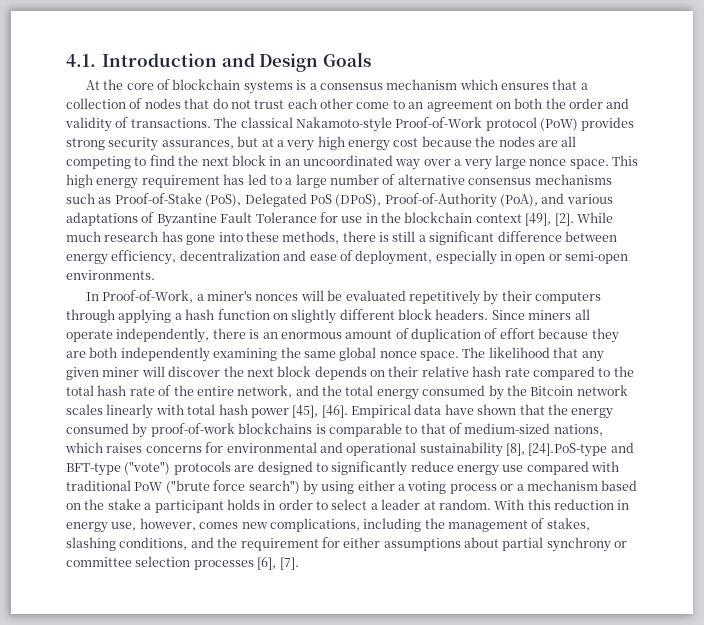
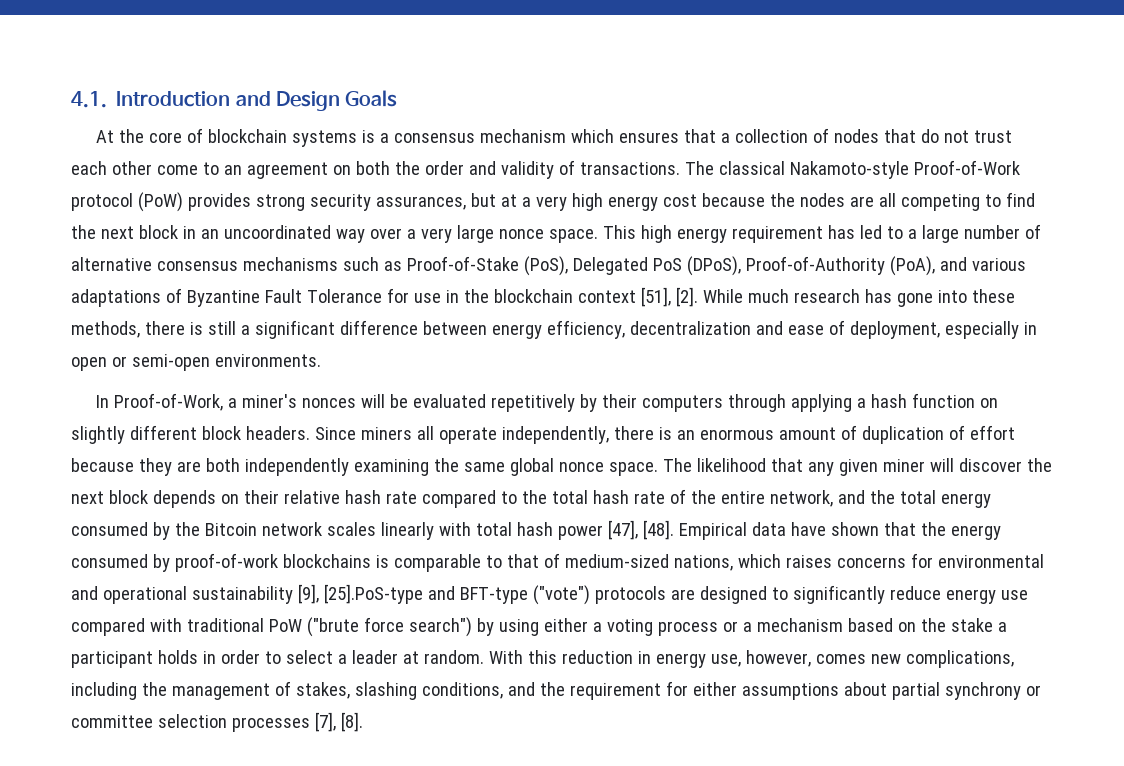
- This high energy requirement has led to a large number of alternative consensus mechanisms such as Proof-of-Stake (PoS), Delegated PoS (DPoS), Proof-of-Authority (PoA), and various adaptations of Byzantine Fault Tolerance for use in the blockchain context [49], [2].
+ This high energy requirement has led to a large number of alternative consensus mechanisms such as Proof-of-Stake (PoS), Delegated PoS (DPoS), Proof-of-Authority (PoA), and various adaptations of Byzantine Fault Tolerance for use in the blockchain context [51], [2].
- The likelihood that any given miner will discover the next block depends on their relative hash rate compared to the total hash rate of the entire network, and the total energy consumed by the Bitcoin network scales linearly with total hash power [45], [46].
+ The likelihood that any given miner will discover the next block depends on their relative hash rate compared to the total hash rate of the entire network, and the total energy consumed by the Bitcoin network scales linearly with total hash power [47], [48].
- Empirical data have shown that the energy consumed by proof-of-work blockchains is comparable to that of medium-sized nations, which raises concerns for environmental and operational sustainability [8], [24].PoS-type and BFT-type ("vote") protocols are designed to significantly reduce energy use compared with traditional PoW ("brute force search") by using either a voting process or a mechanism based on the stake a participant holds in order to select a leader at random.
+ Empirical data have shown that the energy consumed by proof-of-work blockchains is comparable to that of medium-sized nations, which raises concerns for environmental and operational sustainability [9], [25].PoS-type and BFT-type ("vote") protocols are designed to significantly reduce energy use compared with traditional PoW ("brute force search") by using either a voting process or a mechanism based on the stake a participant holds in order to select a leader at random.
- With this reduction in energy use, however, comes new complications, including the management of stakes, slashing conditions, and the requirement for either assumptions about partial synchrony or committee selection processes [6], [7].
+ With this reduction in energy use, however, comes new complications, including the management of stakes, slashing conditions, and the requirement for either assumptions about partial synchrony or committee selection processes [7], [8].

